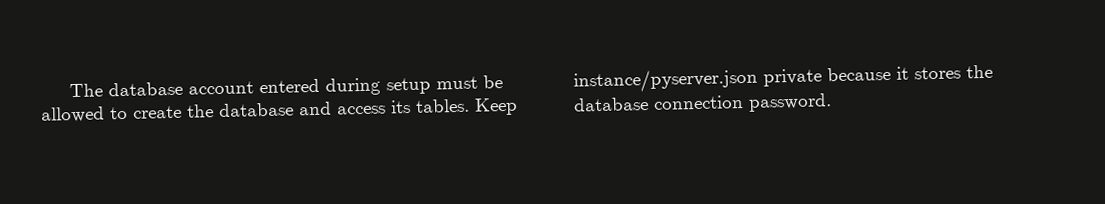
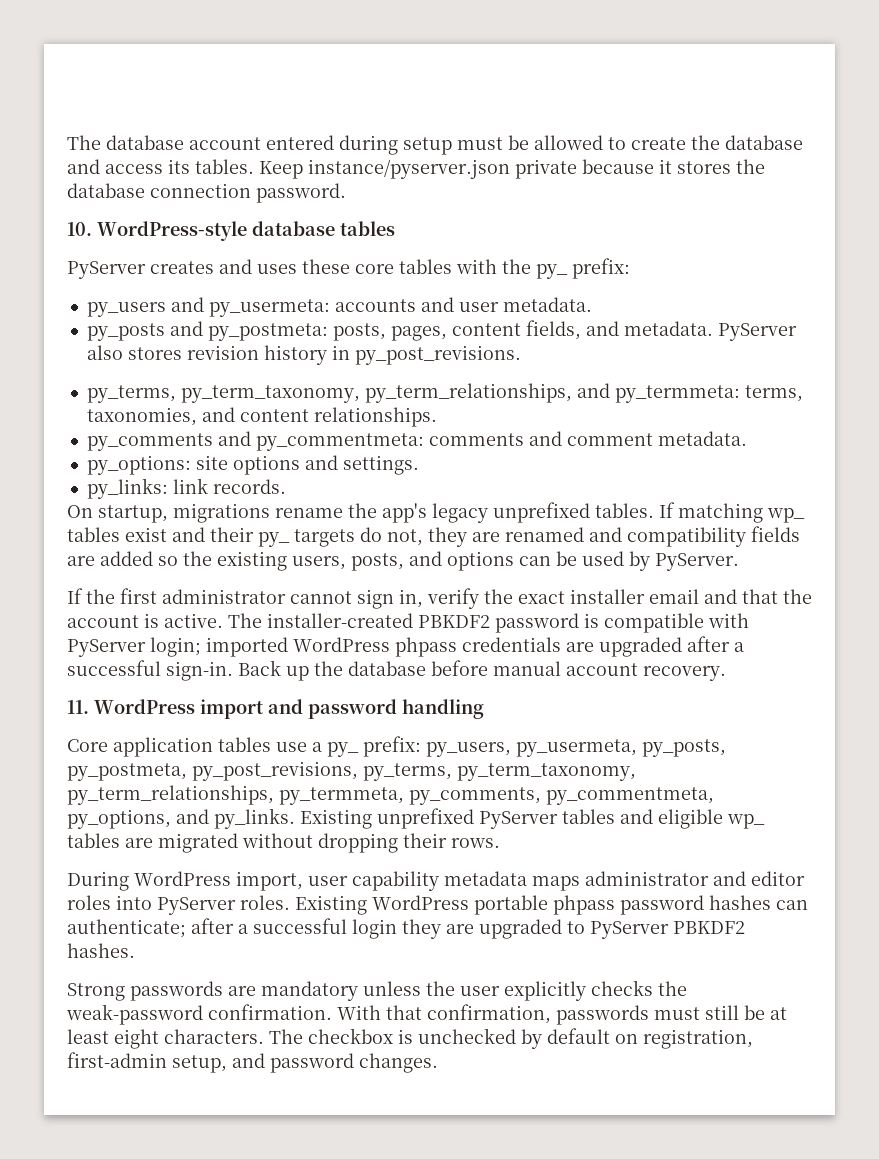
+ 10. WordPress-style database tables
+ PyServer creates and uses these core tables with the py_ prefix:
+ py_users and py_usermeta: accounts and user metadata.
+ py_posts and py_postmeta: posts, pages, content fields, and metadata. PyServer also stores revision history in py_post_revisions.
+ py_terms, py_term_taxonomy, py_term_relationships, and py_termmeta: terms, taxonomies, and content relationships.
+ py_comments and py_commentmeta: comments and comment metadata.
+ py_options: site options and settings.
+ py_links: link records.
+ On startup, migrations rename the app's legacy unprefixed tables. If matching wp_ tables exist and their py_ targets do not, they are renamed and compatibility fields are added so the existing users, posts, and options can be used by PyServer.
+ If the first administrator cannot sign in, verify the exact installer email and that the account is active. The installer-created PBKDF2 password is compatible with PyServer login; imported WordPress phpass credentials are upgraded after a successful sign-in. Back up the database before manual account recovery.
+ 11. WordPress import and password handling
+ Core application tables use a py_ prefix: py_users, py_usermeta, py_posts, py_postmeta, py_post_revisions, py_terms, py_term_taxonomy, py_term_relationships, py_termmeta, py_comments, py_commentmeta, py_options, and py_links. Existing unprefixed PyServer tables and eligible wp_ tables are migrated without dropping their rows.
+ During WordPress import, user capability metadata maps administrator and editor roles into PyServer roles. Existing WordPress portable phpass password hashes can authenticate; after a successful login they are upgraded to PyServer PBKDF2 hashes.
+ Strong passwords are mandatory unless the user explicitly checks the weak-password confirmation. With that confirmation, passwords must still be at least eight characters. The checkbox is unchecked by default on registration, first-admin setup, and password changes.

